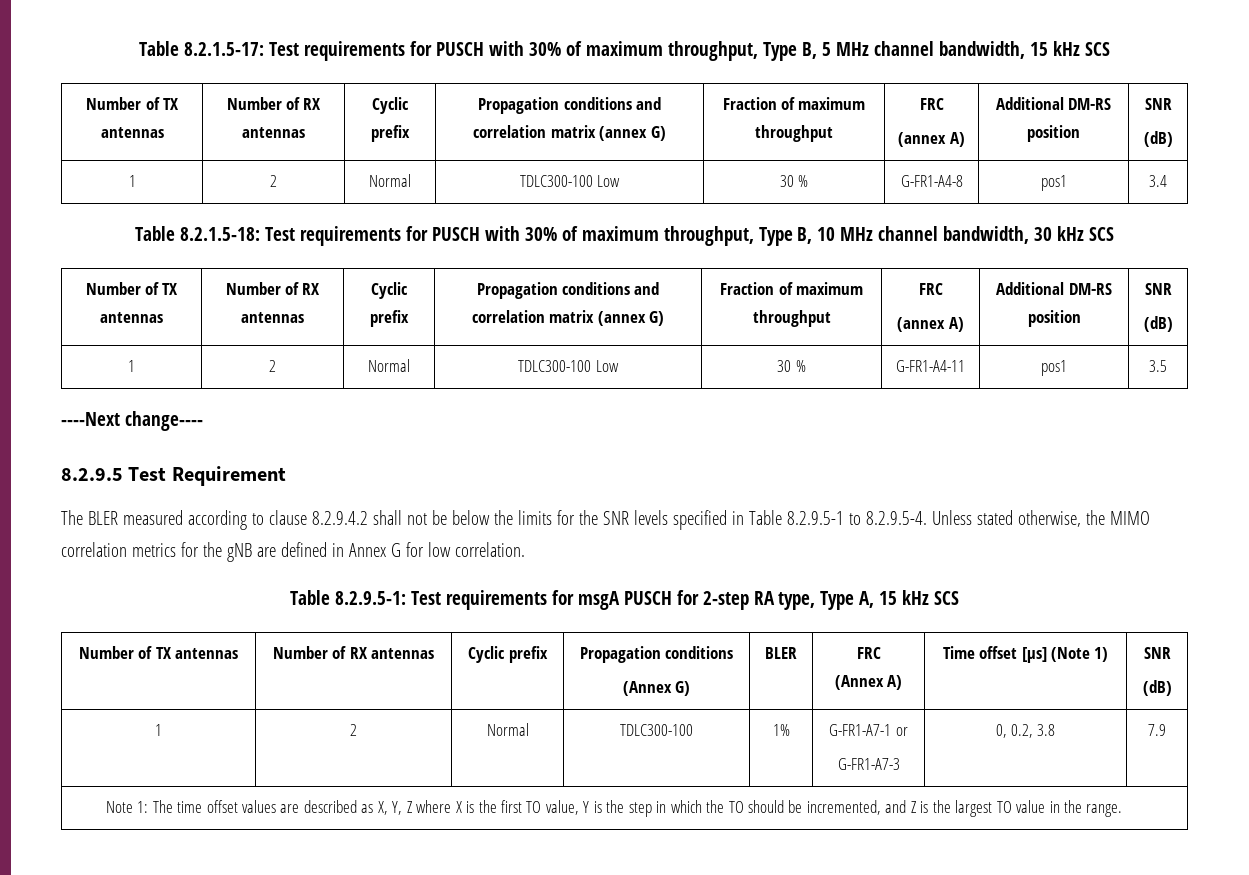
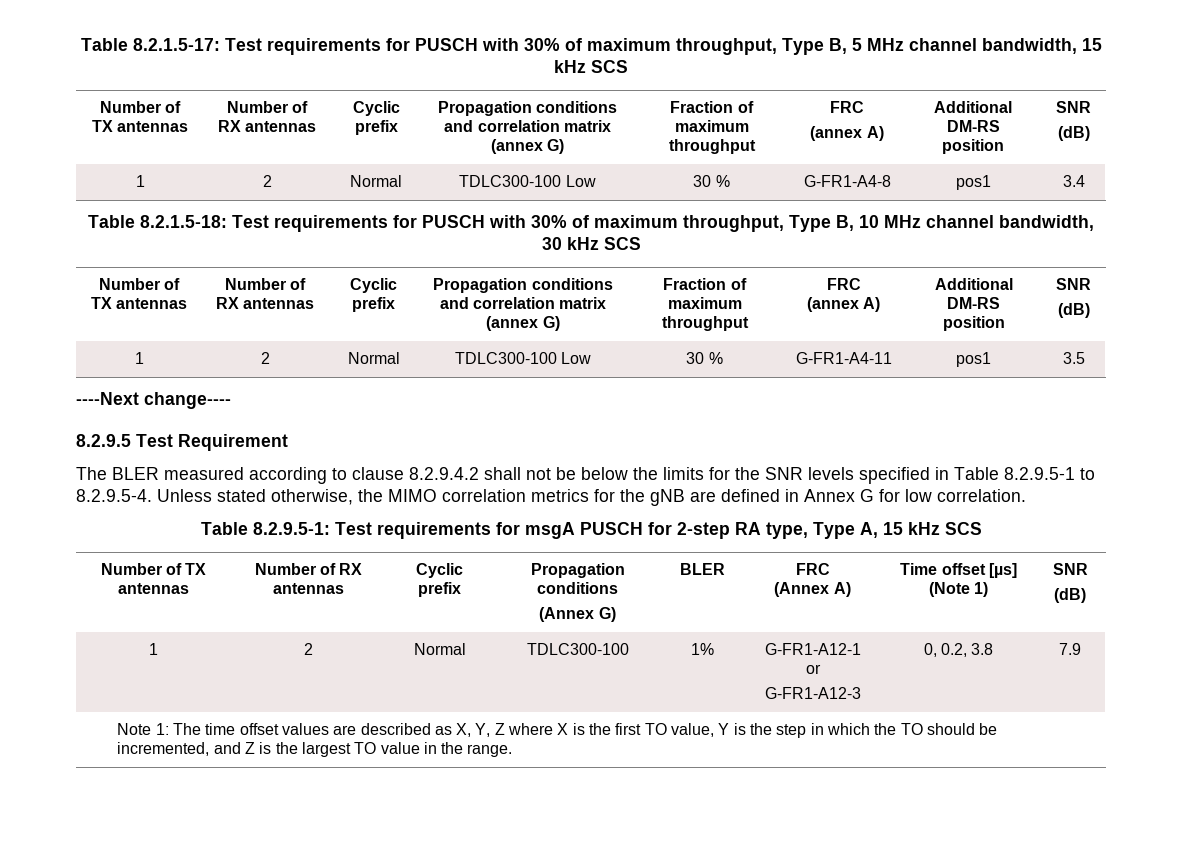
- 1 | 2 | Normal | TDLC300-100 | 1% | G-FR1-A7-1 or
- G-FR1-A7-3 | 0, 0.2, 3.8 | 7.9
+ 1 | 2 | Normal | TDLC300-100 | 1% | G-FR1-A12-1 or
+ G-FR1-A12-3 | 0, 0.2, 3.8 | 7.9

